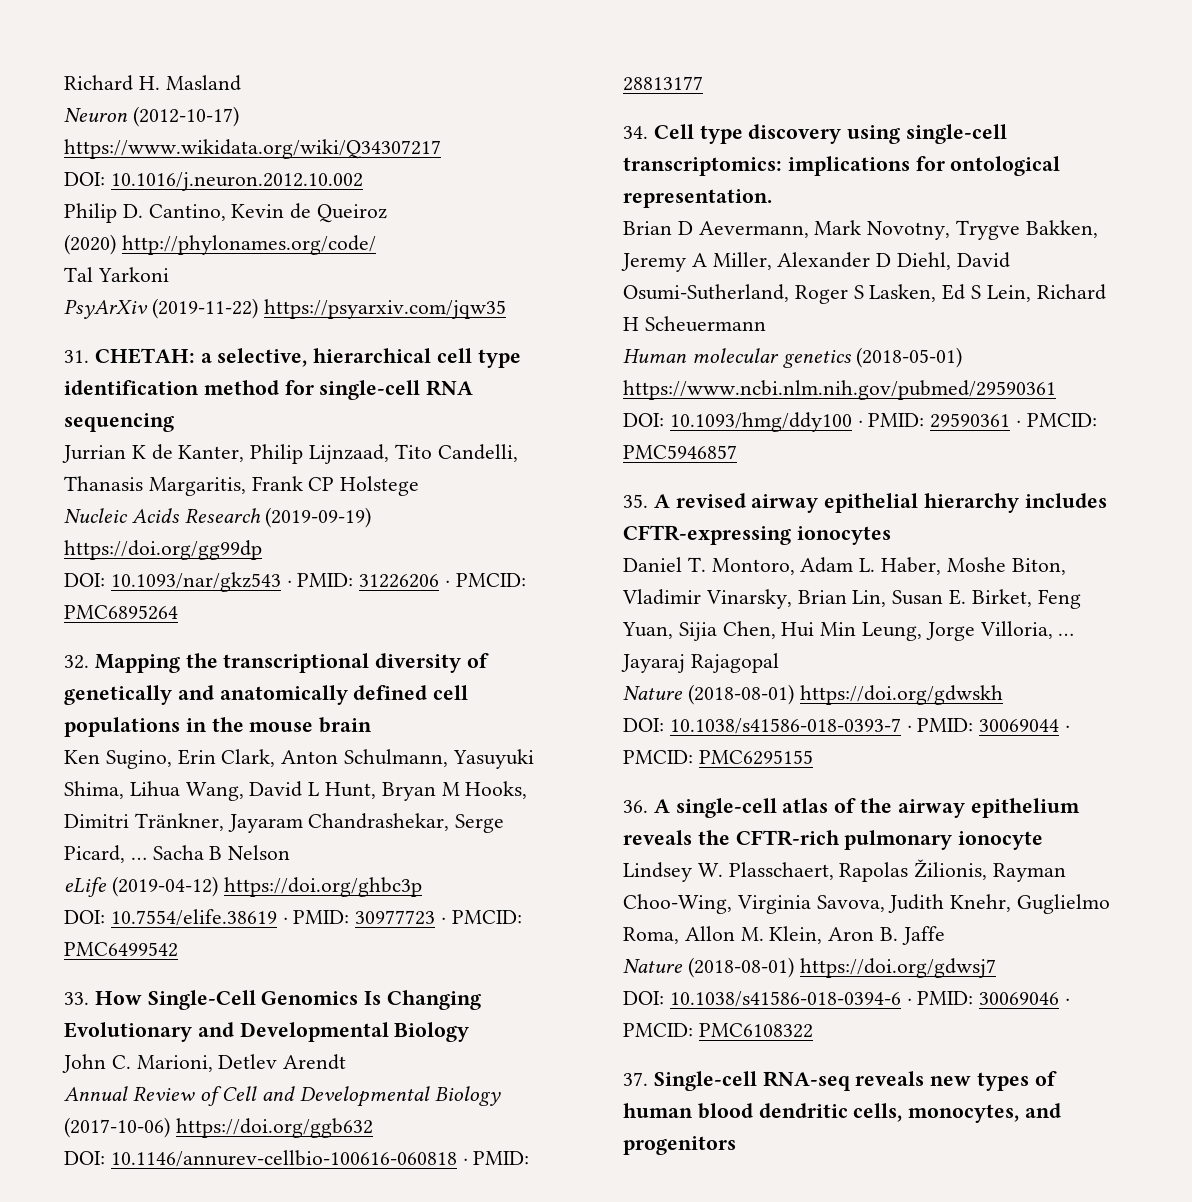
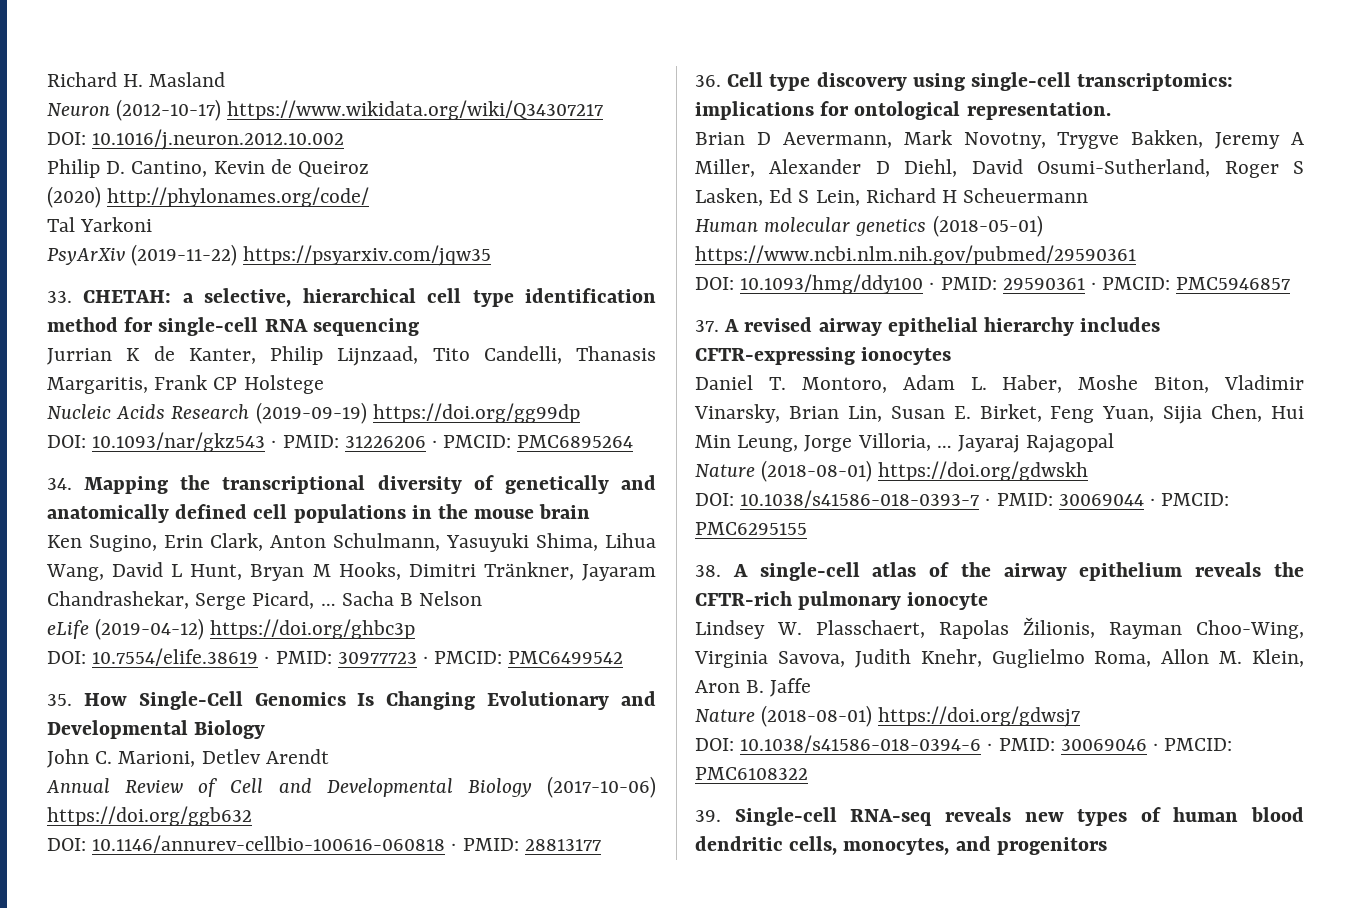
- 31. CHETAH: a selective, hierarchical cell type identification method for single-cell RNA sequencing
+ 33. CHETAH: a selective, hierarchical cell type identification method for single-cell RNA sequencing
- 32. Mapping the transcriptional diversity of genetically and anatomically defined cell populations in the mouse brain
+ 34. Mapping the transcriptional diversity of genetically and anatomically defined cell populations in the mouse brain
- 33. How Single-Cell Genomics Is Changing Evolutionary and Developmental Biology
+ 35. How Single-Cell Genomics Is Changing Evolutionary and Developmental Biology
- 34. Cell type discovery using single-cell transcriptomics: implications for ontological representation.
+ 36. Cell type discovery using single-cell transcriptomics: implications for ontological representation.
- 35. A revised airway epithelial hierarchy includes CFTR-expressing ionocytes
+ 37. A revised airway epithelial hierarchy includes CFTR-expressing ionocytes
- 36. A single-cell atlas of the airway epithelium reveals the CFTR-rich pulmonary ionocyte
+ 38. A single-cell atlas of the airway epithelium reveals the CFTR-rich pulmonary ionocyte
- 37. Single-cell RNA-seq reveals new types of human blood dendritic cells, monocytes, and progenitors
+ 39. Single-cell RNA-seq reveals new types of human blood dendritic cells, monocytes, and progenitors

